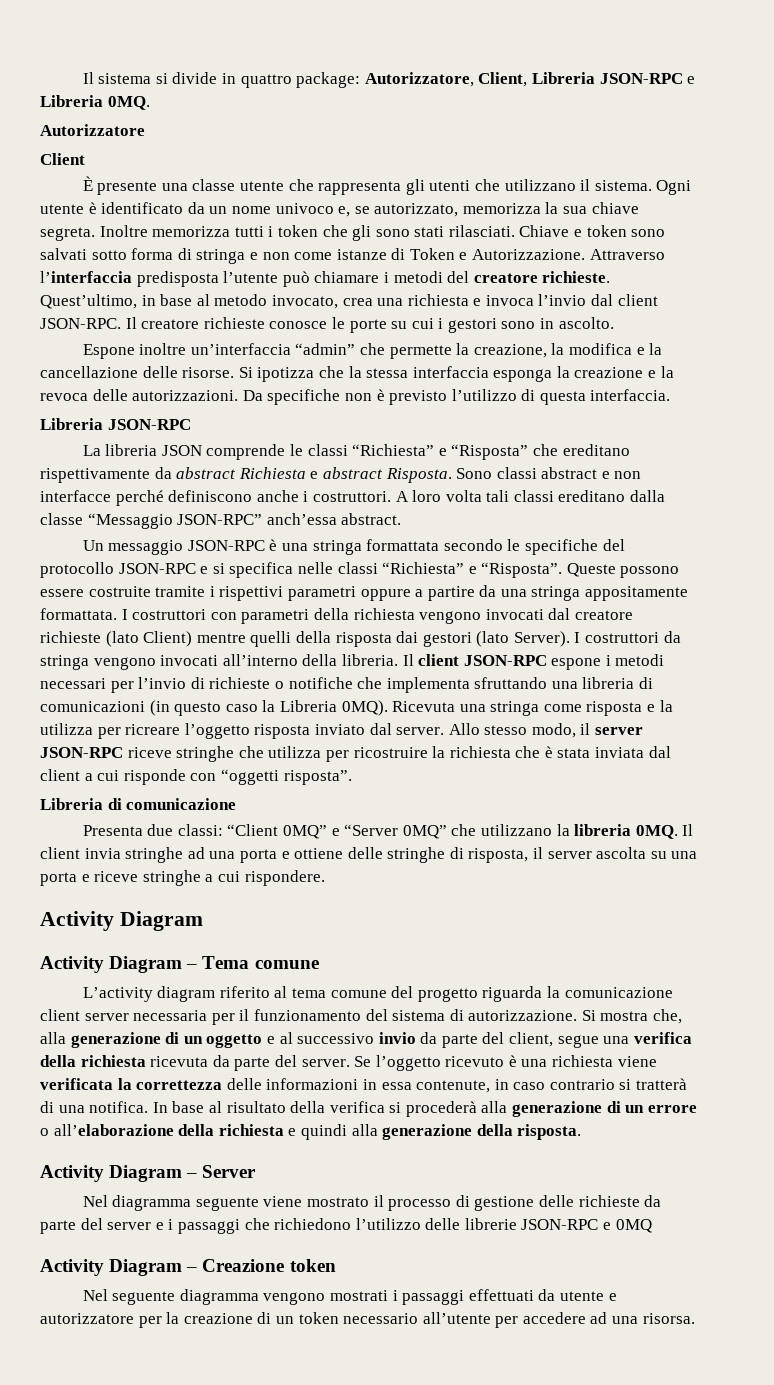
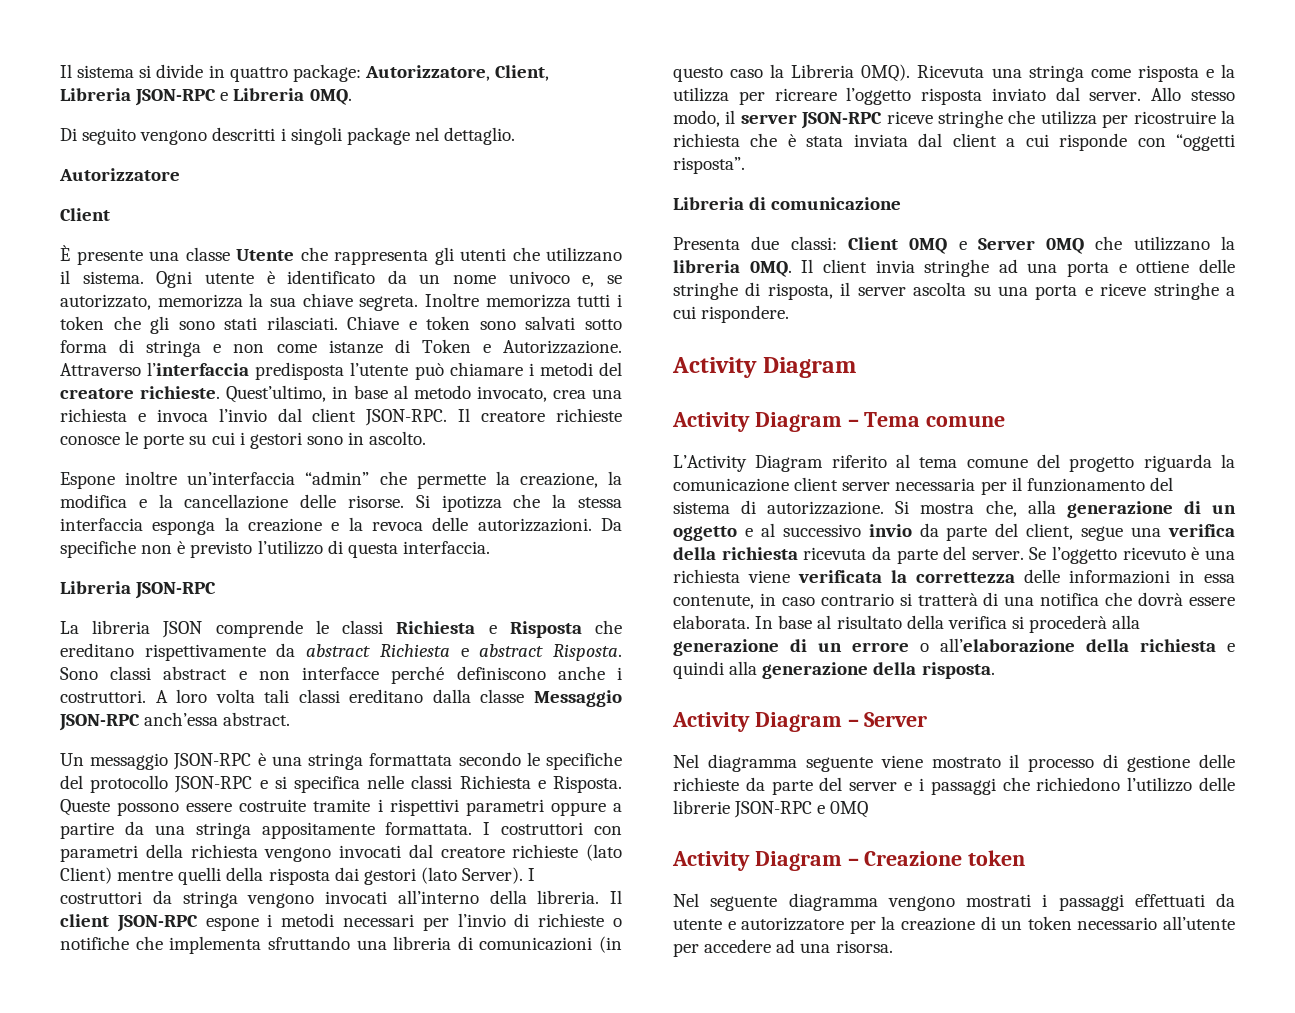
+ Di seguito vengono descritti i singoli package nel dettaglio.
- È presente una classe utente che rappresenta gli utenti che utilizzano il sistema.
+ È presente una classe Utente che rappresenta gli utenti che utilizzano il sistema.
- La libreria JSON comprende le classi “Richiesta” e “Risposta” che ereditano rispettivamente da abstract Richiesta e abstract Risposta.
+ La libreria JSON comprende le classi Richiesta e Risposta che ereditano rispettivamente da abstract Richiesta e abstract Risposta.
- A loro volta tali classi ereditano dalla classe “Messaggio JSON-RPC” anch’essa abstract.
+ A loro volta tali classi ereditano dalla classe Messaggio JSON-RPC anch’essa abstract.
- Un messaggio JSON-RPC è una stringa formattata secondo le specifiche del protocollo JSON-RPC e si specifica nelle classi “Richiesta” e “Risposta”.
+ Un messaggio JSON-RPC è una stringa formattata secondo le specifiche del protocollo JSON-RPC e si specifica nelle classi Richiesta e Risposta.
- Presenta due classi: “Client 0MQ” e “Server 0MQ” che utilizzano la libreria 0MQ.
+ Presenta due classi: Client 0MQ e Server 0MQ che utilizzano la libreria 0MQ.
- L’activity diagram riferito al tema comune del progetto riguarda la comunicazione client server necessaria per il funzionamento del sistema di autorizzazione.
+ L’Activity Diagram riferito al tema comune del progetto riguarda la comunicazione client server necessaria per il funzionamento del sistema di autorizzazione.
- Se l’oggetto ricevuto è una richiesta viene verificata la correttezza delle informazioni in essa contenute, in caso contrario si tratterà di una notifica.
+ Se l’oggetto ricevuto è una richiesta viene verificata la correttezza delle informazioni in essa contenute, in caso contrario si tratterà di una notifica che dovrà essere elaborata.

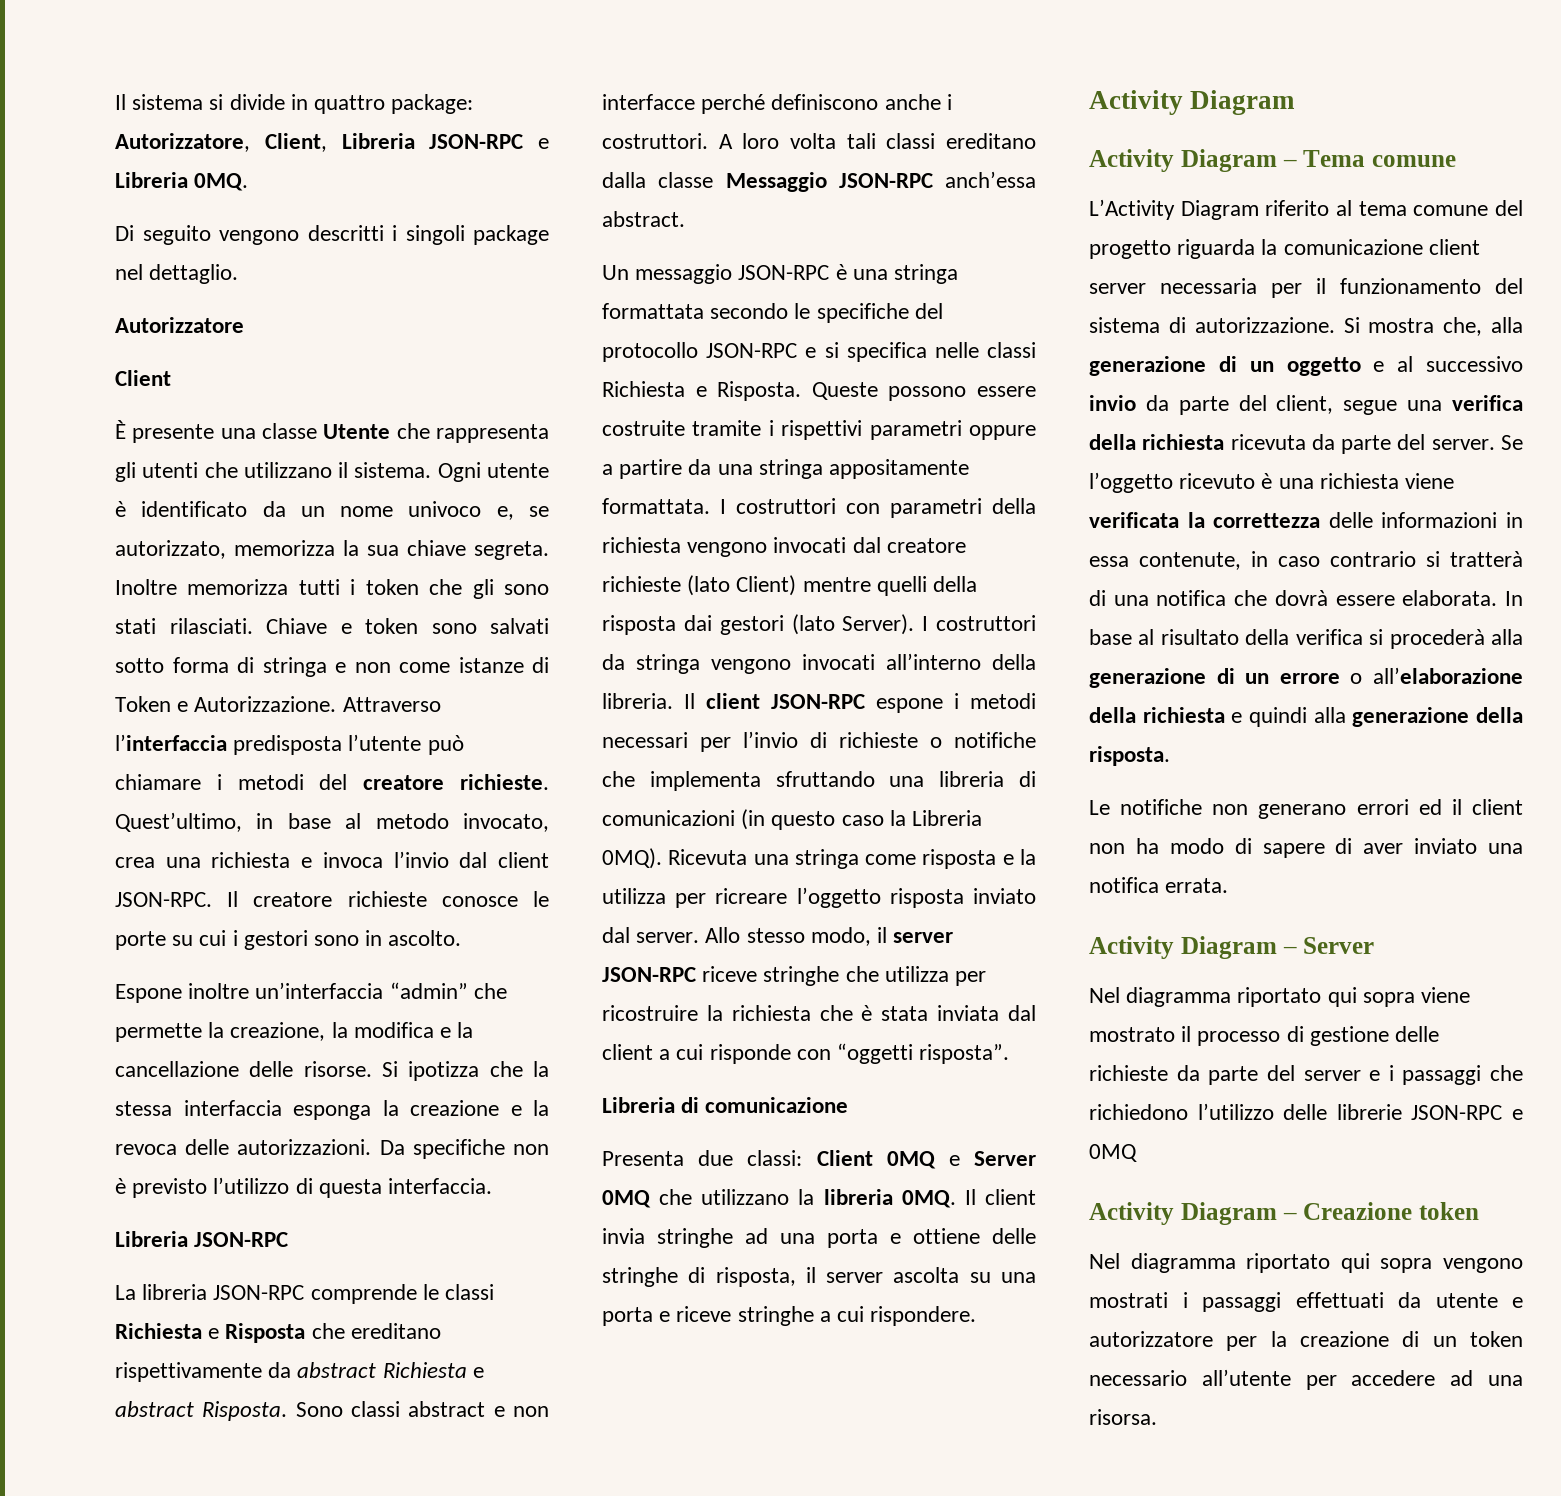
- La libreria JSON comprende le classi Richiesta e Risposta che ereditano rispettivamente da abstract Richiesta e abstract Risposta.
+ La libreria JSON-RPC comprende le classi Richiesta e Risposta che ereditano rispettivamente da abstract Richiesta e abstract Risposta.
+ Le notifiche non generano errori ed il client non ha modo di sapere di aver inviato una notifica errata.
- Nel diagramma seguente viene mostrato il processo di gestione delle richieste da parte del server e i passaggi che richiedono l’utilizzo delle librerie JSON-RPC e 0MQ
+ Nel diagramma riportato qui sopra viene mostrato il processo di gestione delle richieste da parte del server e i passaggi che richiedono l’utilizzo delle librerie JSON-RPC e 0MQ
- Nel seguente diagramma vengono mostrati i passaggi effettuati da utente e autorizzatore per la creazione di un token necessario all’utente per accedere ad una risorsa.
+ Nel diagramma riportato qui sopra vengono mostrati i passaggi effettuati da utente e autorizzatore per la creazione di un token necessario all’utente per accedere ad una risorsa.

